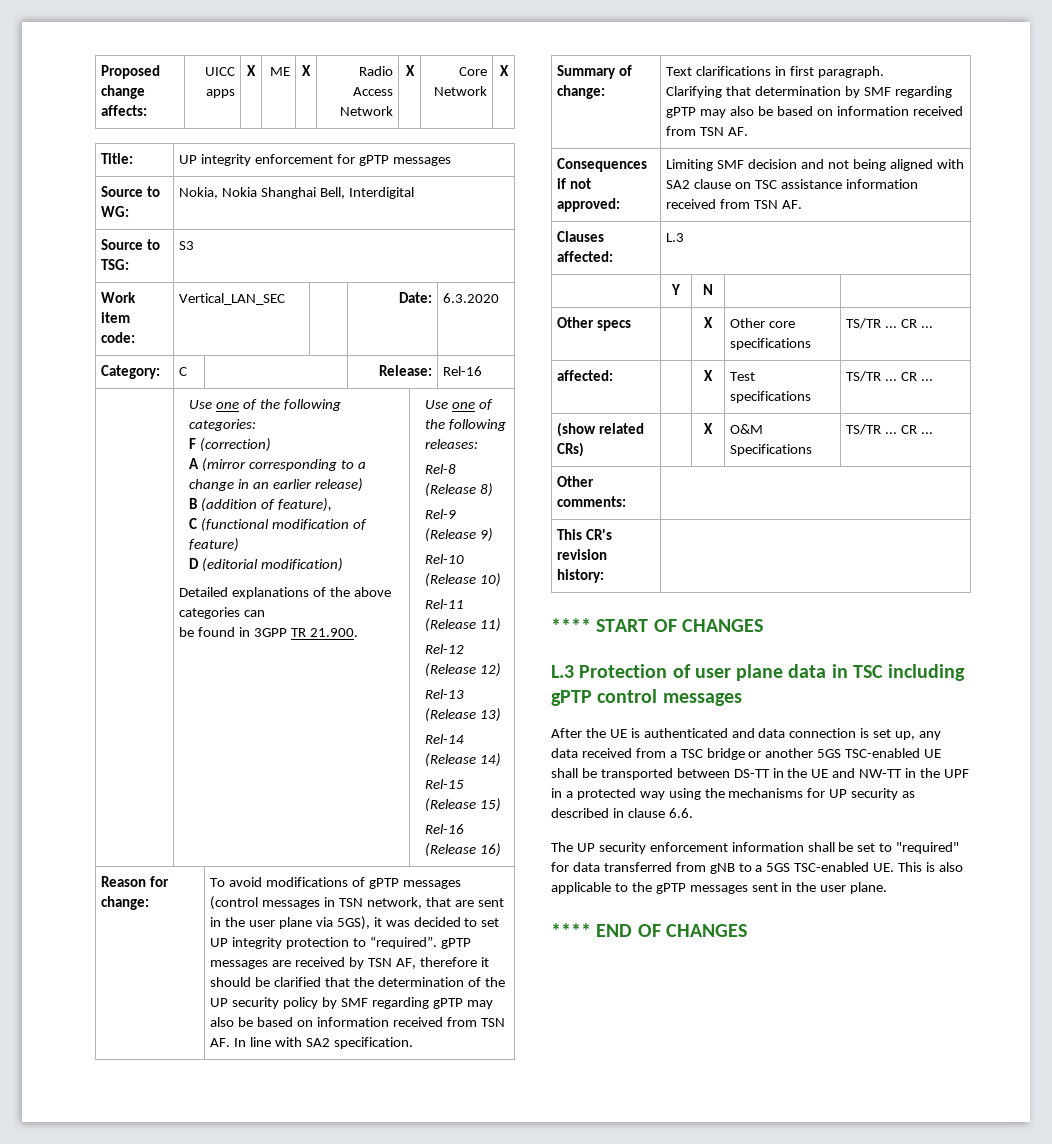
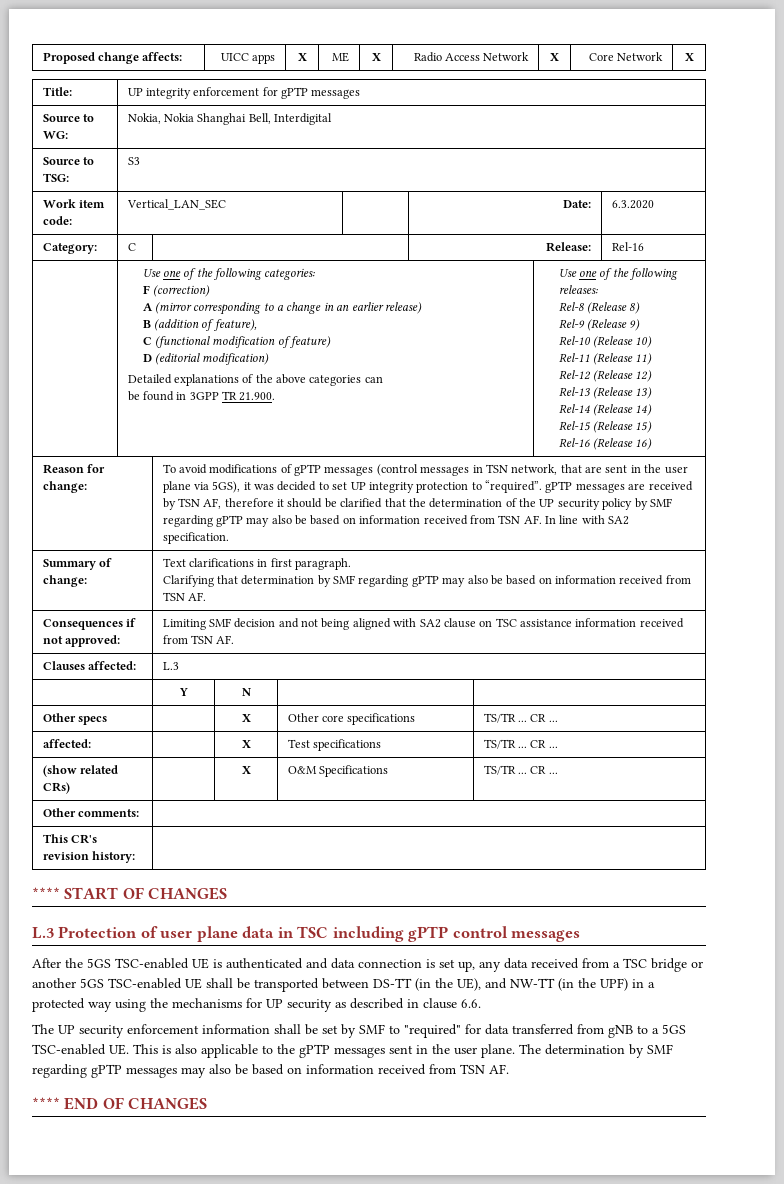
- After the UE is authenticated and data connection is set up, any data received from a TSC bridge or another 5GS TSC-enabled UE shall be transported between DS-TT in the UE and NW-TT in the UPF in a protected way using the mechanisms for UP security as described in clause 6.6.
+ After the 5GS TSC-enabled UE is authenticated and data connection is set up, any data received from a TSC bridge or another 5GS TSC-enabled UE shall be transported between DS-TT (in the UE), and NW-TT (in the UPF) in a protected way using the mechanisms for UP security as described in clause 6.6.
- The UP security enforcement information shall be set to "required" for data transferred from gNB to a 5GS TSC-enabled UE. This is also applicable to the gPTP messages sent in the user plane.
+ The UP security enforcement information shall be set by SMF to "required" for data transferred from gNB to a 5GS TSC-enabled UE. This is also applicable to the gPTP messages sent in the user plane. The determination by SMF regarding gPTP messages may also be based on information received from TSN AF.

